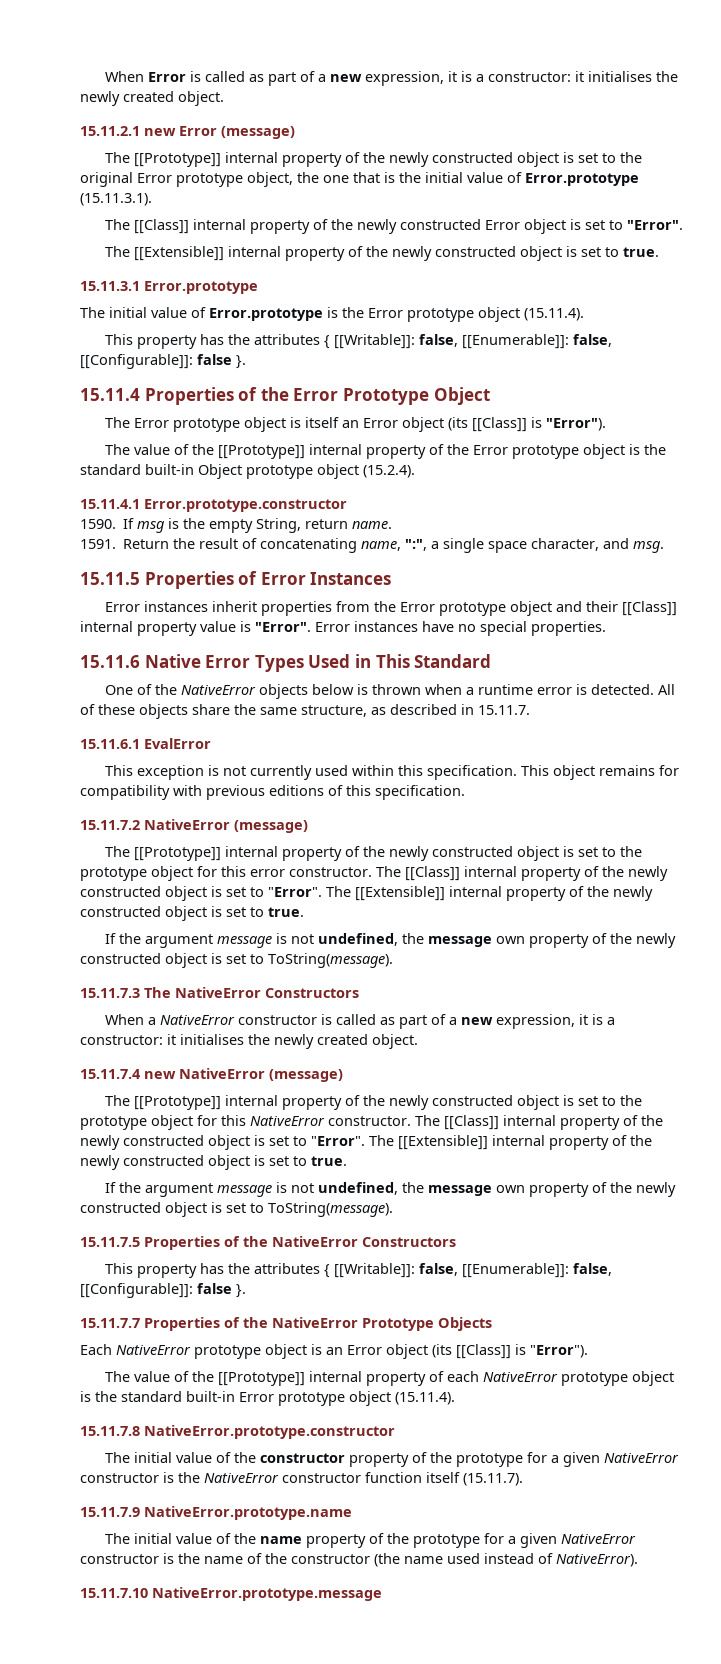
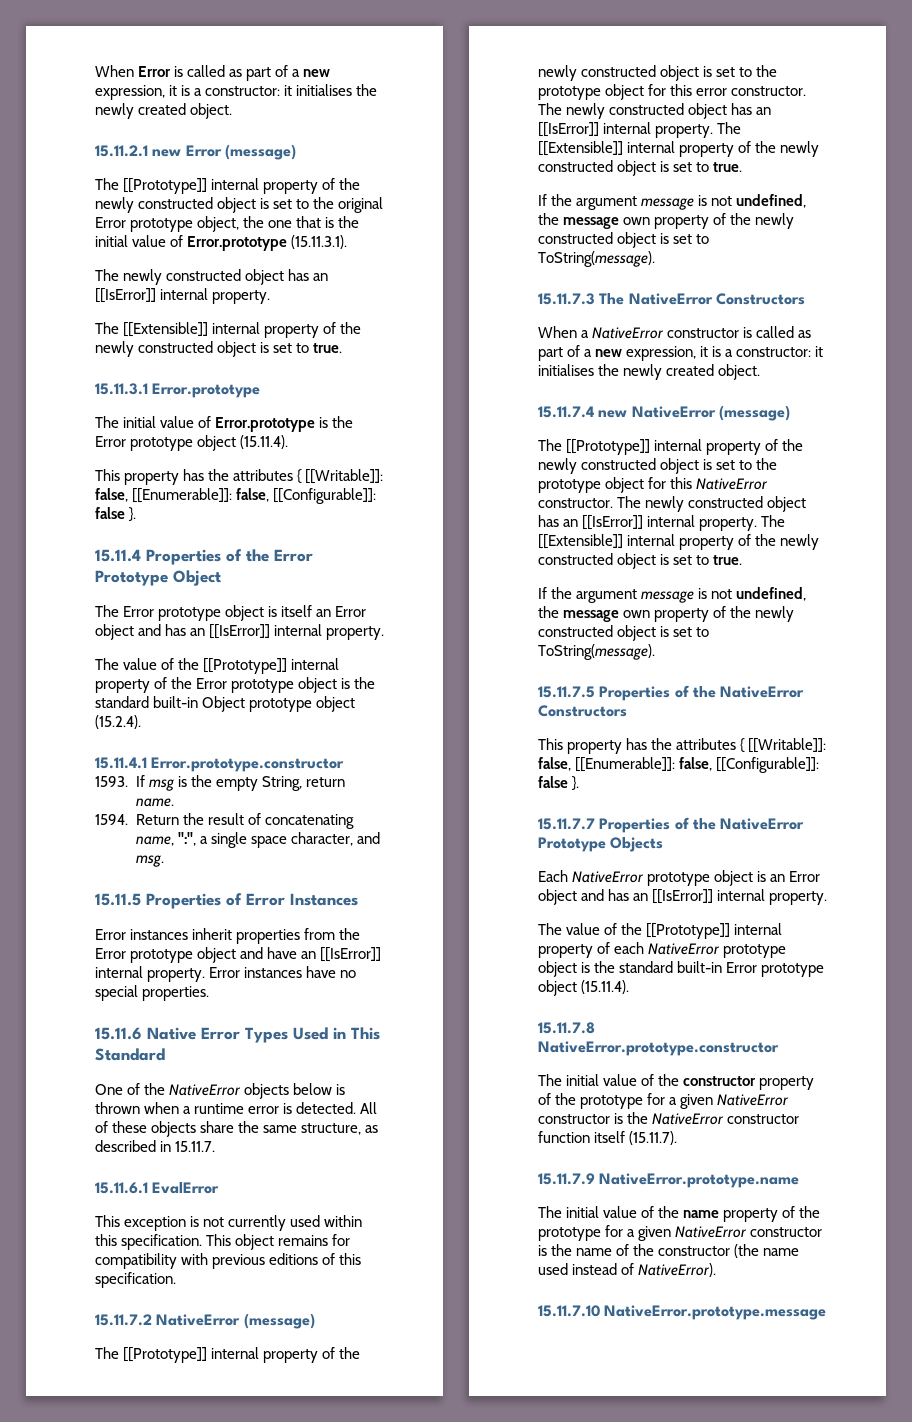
  The [[Prototype]] internal property of the newly constructed object is set to the original Error prototype object, the one that is the initial value of Error.prototype (15.11.3.1).
- The [[Class]] internal property of the newly constructed Error object is set to "Error".
+ The newly constructed object has an [[IsError]] internal property.
- The Error prototype object is itself an Error object (its [[Class]] is "Error").
+ The Error prototype object is itself an Error object and has an [[IsError]] internal property.
- 1590.
+ 1593.
- 1591.
+ 1594.
- Error instances inherit properties from the Error prototype object and their [[Class]] internal property value is "Error".
+ Error instances inherit properties from the Error prototype object and have an [[IsError]] internal property.
- The [[Prototype]] internal property of the newly constructed object is set to the prototype object for this error constructor. The [[Class]] internal property of the newly constructed object is set to "Error".
+ The [[Prototype]] internal property of the newly constructed object is set to the prototype object for this error constructor. The newly constructed object has an [[IsError]] internal property.
- The [[Prototype]] internal property of the newly constructed object is set to the prototype object for this NativeError constructor. The [[Class]] internal property of the newly constructed object is set to "Error".
+ The [[Prototype]] internal property of the newly constructed object is set to the prototype object for this NativeError constructor. The newly constructed object has an [[IsError]] internal property.
- Each NativeError prototype object is an Error object (its [[Class]] is "Error").
+ Each NativeError prototype object is an Error object and has an [[IsError]] internal property.

